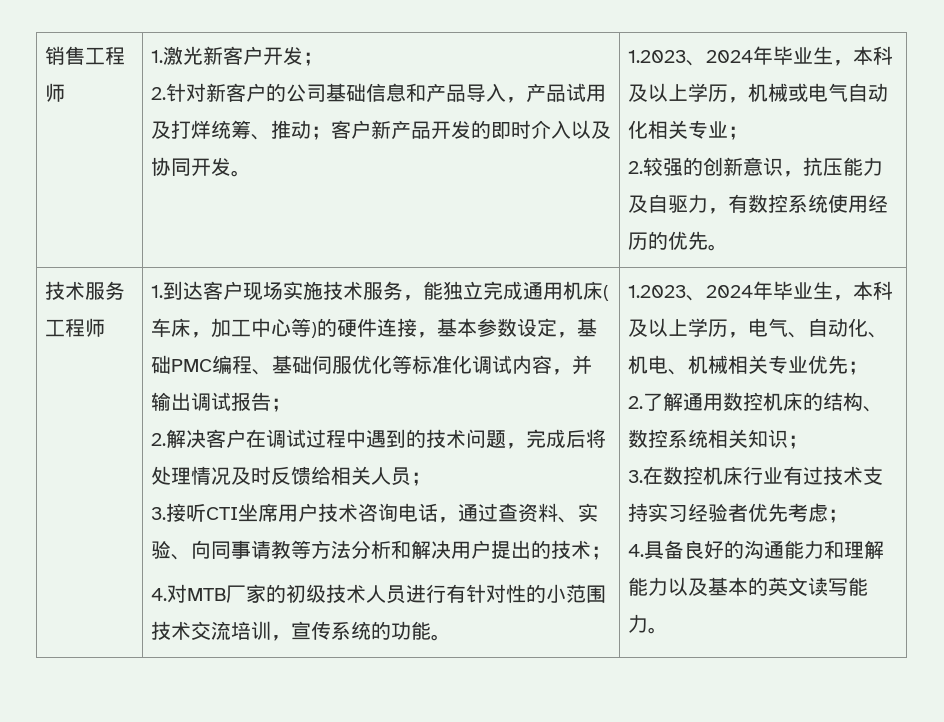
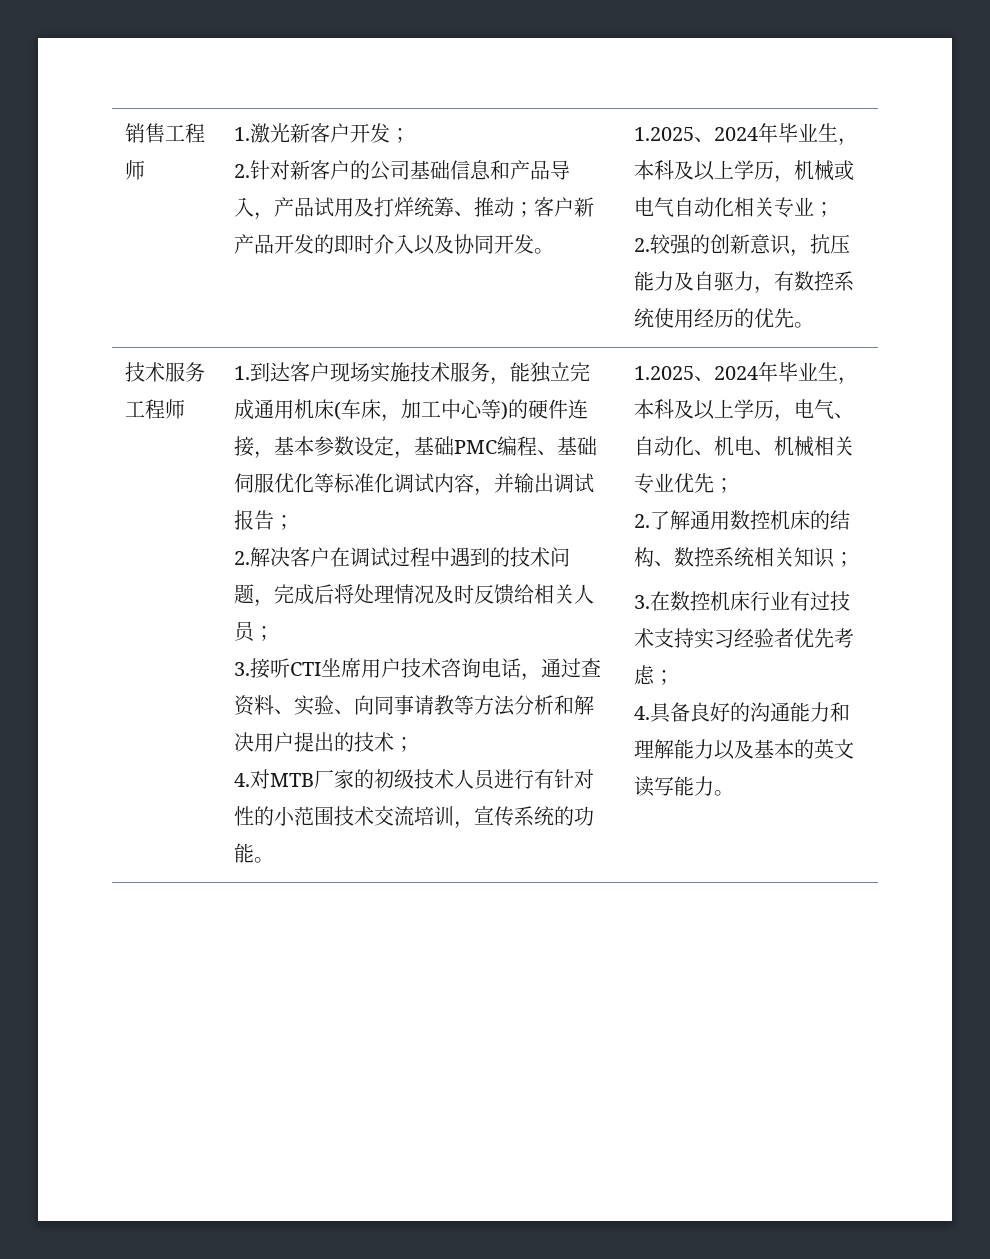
- 1.2023、2024年毕业生，本科及以上学历，机械或电气自动化相关专业；
+ 1.2025、2024年毕业生，本科及以上学历，机械或电气自动化相关专业；
- 1.2023、2024年毕业生，本科及以上学历，电气、自动化、机电、机械相关专业优先；
+ 1.2025、2024年毕业生，本科及以上学历，电气、自动化、机电、机械相关专业优先；

